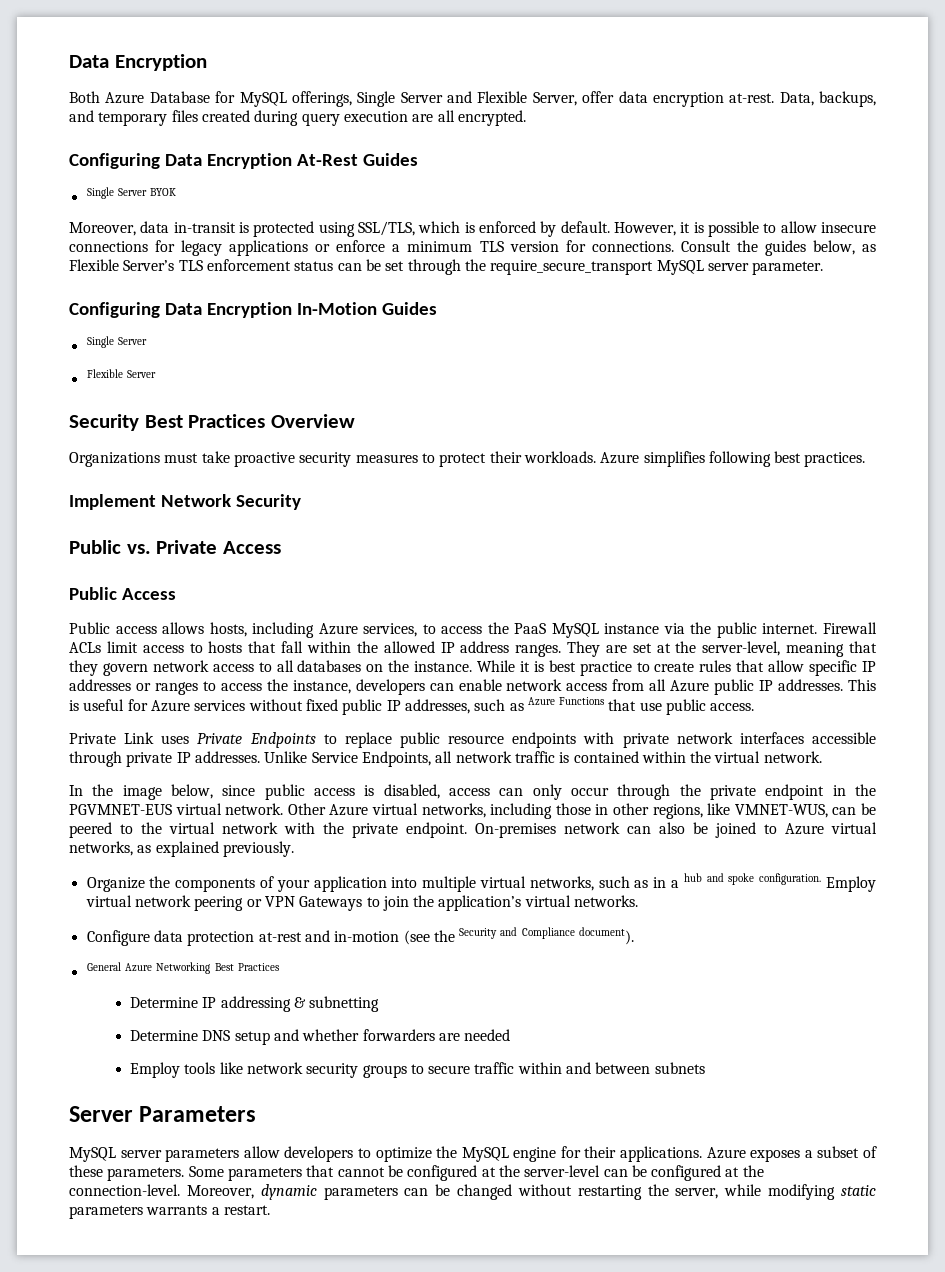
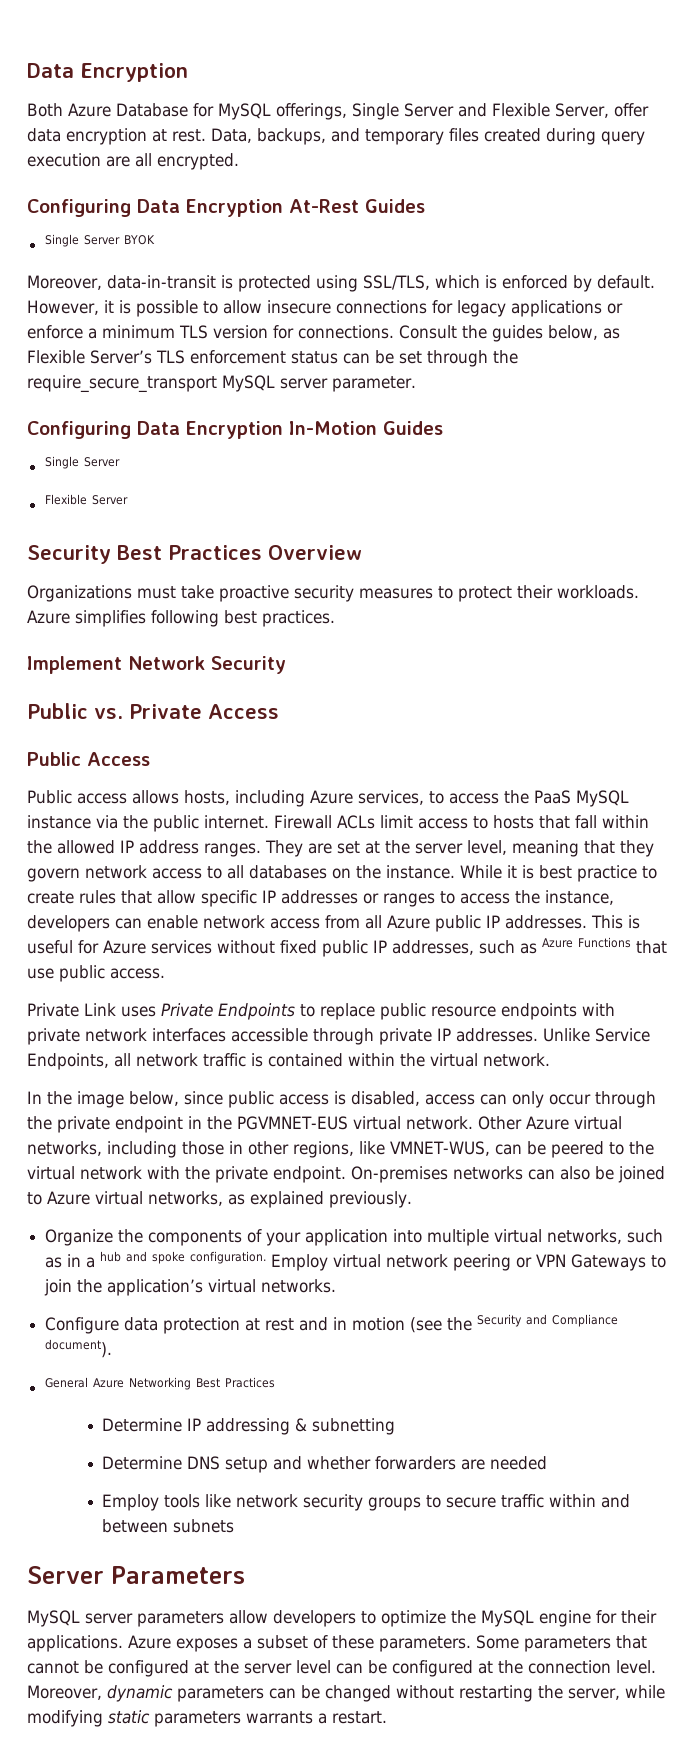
- Both Azure Database for MySQL offerings, Single Server and Flexible Server, offer data encryption at-rest.
+ Both Azure Database for MySQL offerings, Single Server and Flexible Server, offer data encryption at rest.
- Moreover, data in-transit is protected using SSL/TLS, which is enforced by default.
+ Moreover, data-in-transit is protected using SSL/TLS, which is enforced by default.
- They are set at the server-level, meaning that they govern network access to all databases on the instance.
+ They are set at the server level, meaning that they govern network access to all databases on the instance.
- On-premises network can also be joined to Azure virtual networks, as explained previously.
+ On-premises networks can also be joined to Azure virtual networks, as explained previously.
- Configure data protection at-rest and in-motion (see the Security and Compliance document).
+ Configure data protection at rest and in motion (see the Security and Compliance document).
- Some parameters that cannot be configured at the server-level can be configured at the connection-level.
+ Some parameters that cannot be configured at the server level can be configured at the connection level.

